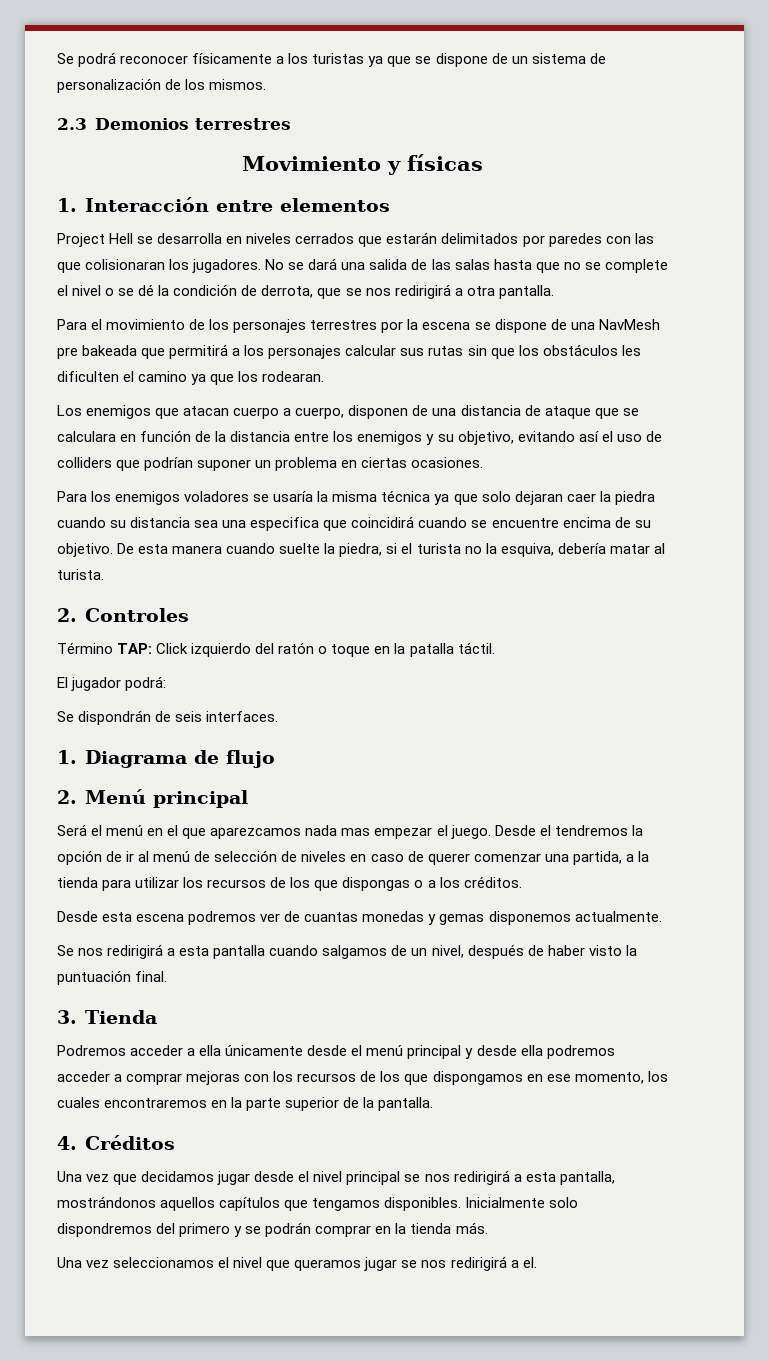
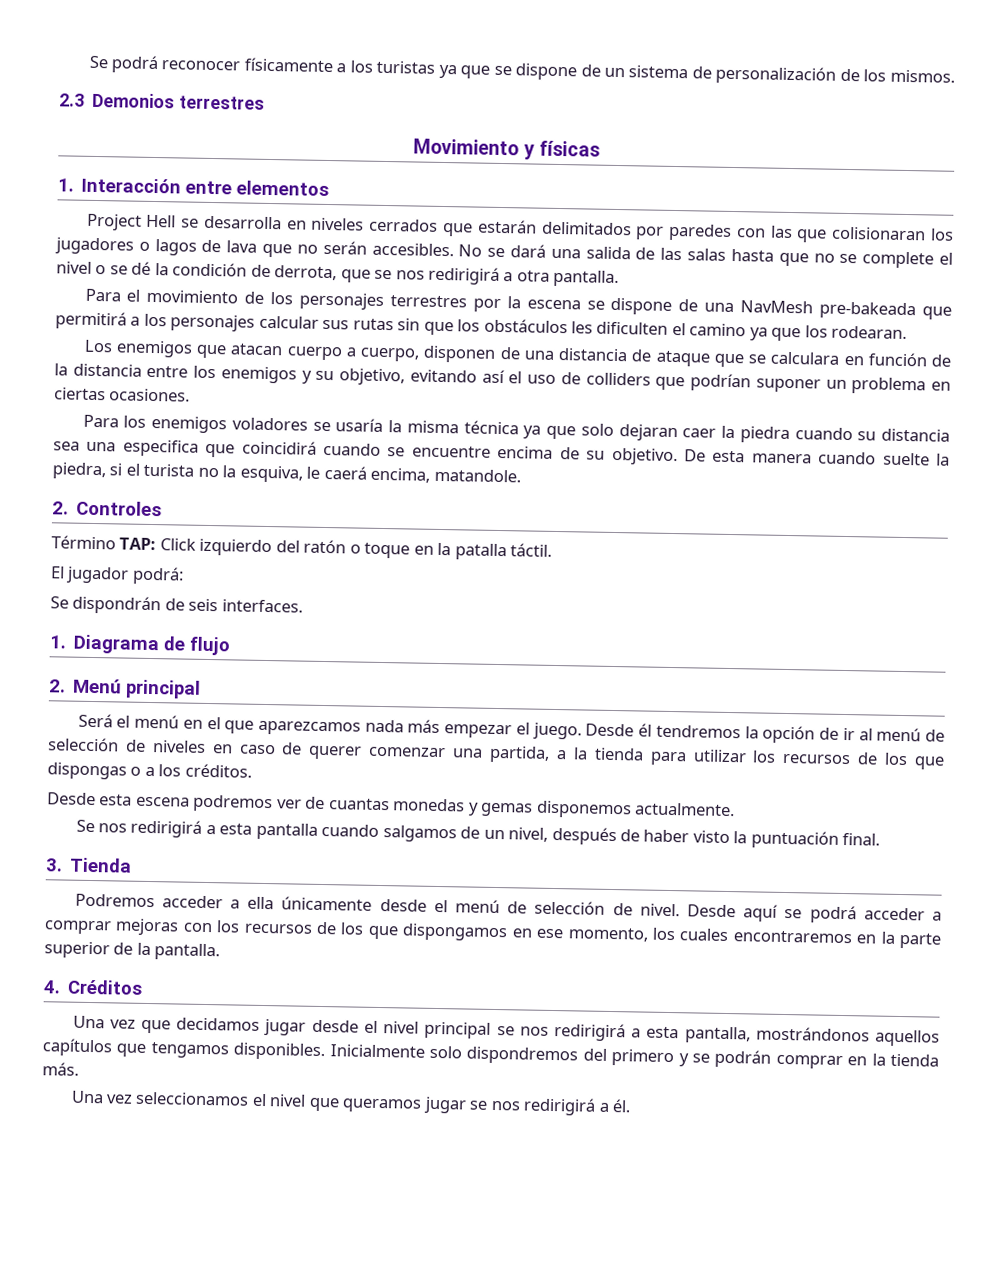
- Project Hell se desarrolla en niveles cerrados que estarán delimitados por paredes con las que colisionaran los jugadores.
+ Project Hell se desarrolla en niveles cerrados que estarán delimitados por paredes con las que colisionaran los jugadores o lagos de lava que no serán accesibles.
- Para el movimiento de los personajes terrestres por la escena se dispone de una NavMesh pre bakeada que permitirá a los personajes calcular sus rutas sin que los obstáculos les dificulten el camino ya que los rodearan.
+ Para el movimiento de los personajes terrestres por la escena se dispone de una NavMesh pre-bakeada que permitirá a los personajes calcular sus rutas sin que los obstáculos les dificulten el camino ya que los rodearan.
- De esta manera cuando suelte la piedra, si el turista no la esquiva, debería matar al turista.
+ De esta manera cuando suelte la piedra, si el turista no la esquiva, le caerá encima, matandole.
- Será el menú en el que aparezcamos nada mas empezar el juego.
+ Será el menú en el que aparezcamos nada más empezar el juego.
- Desde el tendremos la opción de ir al menú de selección de niveles en caso de querer comenzar una partida, a la tienda para utilizar los recursos de los que dispongas o a los créditos.
+ Desde él tendremos la opción de ir al menú de selección de niveles en caso de querer comenzar una partida, a la tienda para utilizar los recursos de los que dispongas o a los créditos.
- Podremos acceder a ella únicamente desde el menú principal y desde ella podremos acceder a comprar mejoras con los recursos de los que dispongamos en ese momento, los cuales encontraremos en la parte superior de la pantalla.
+ Podremos acceder a ella únicamente desde el menú de selección de nivel. Desde aquí se podrá acceder a comprar mejoras con los recursos de los que dispongamos en ese momento, los cuales encontraremos en la parte superior de la pantalla.
- Una vez seleccionamos el nivel que queramos jugar se nos redirigirá a el.
+ Una vez seleccionamos el nivel que queramos jugar se nos redirigirá a él.

